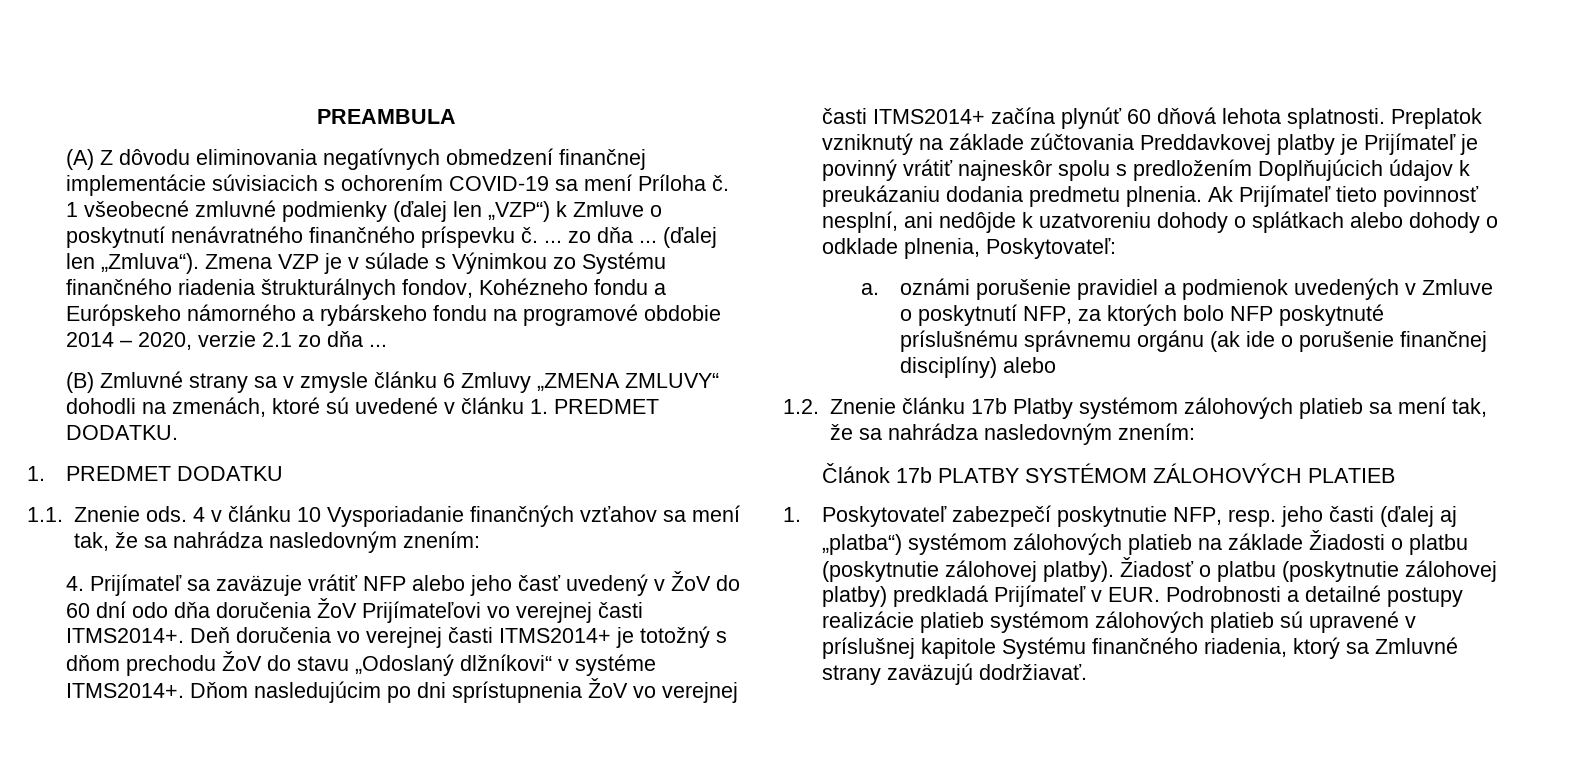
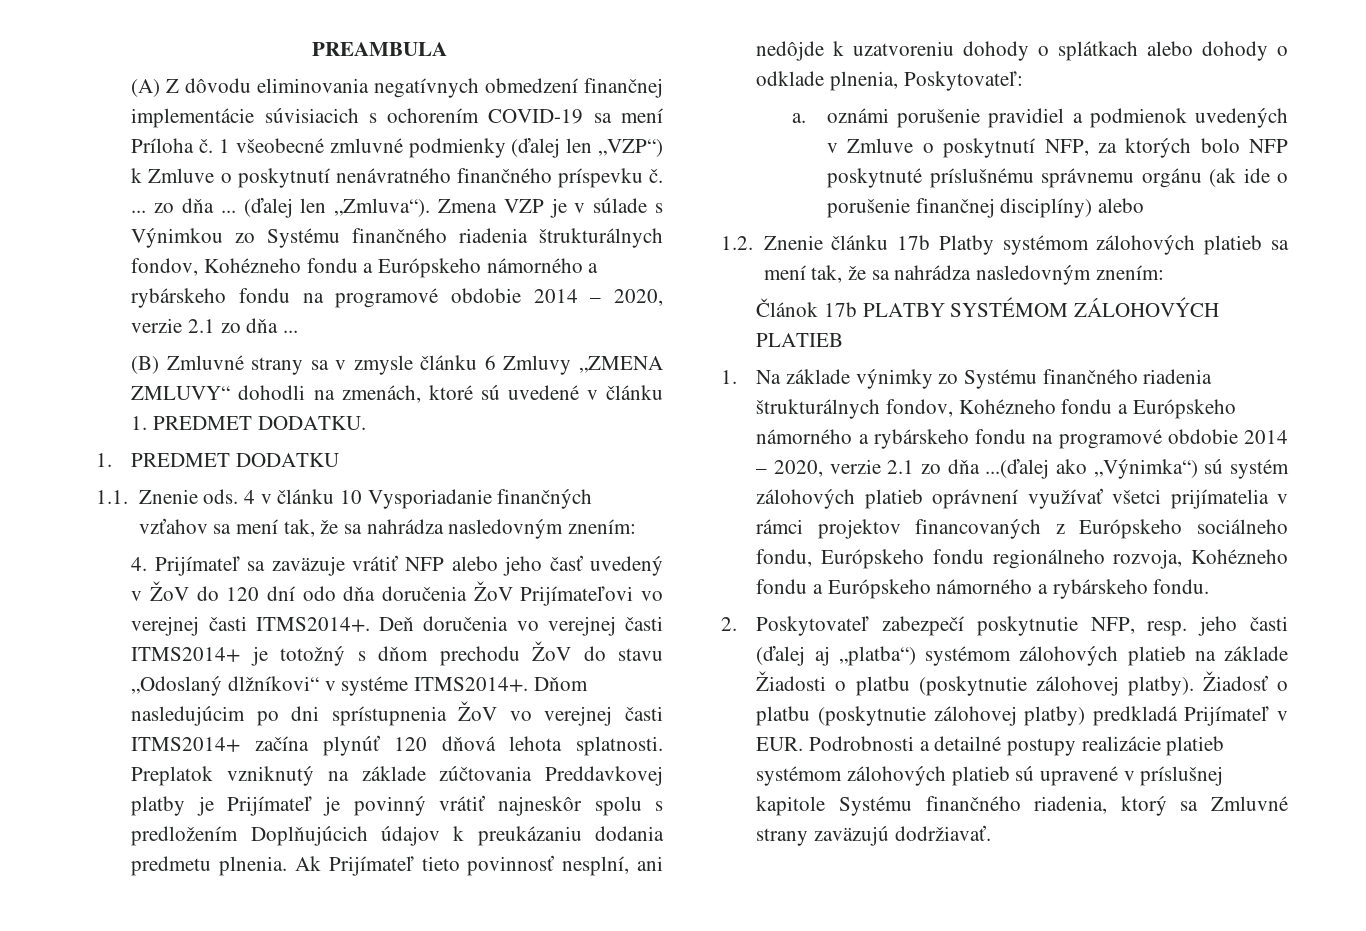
- 4. Prijímateľ sa zaväzuje vrátiť NFP alebo jeho časť uvedený v ŽoV do 60 dní odo dňa doručenia ŽoV Prijímateľovi vo verejnej časti ITMS2014+.
+ 4. Prijímateľ sa zaväzuje vrátiť NFP alebo jeho časť uvedený v ŽoV do 120 dní odo dňa doručenia ŽoV Prijímateľovi vo verejnej časti ITMS2014+.
- Dňom nasledujúcim po dni sprístupnenia ŽoV vo verejnej časti ITMS2014+ začína plynúť 60 dňová lehota splatnosti.
+ Dňom nasledujúcim po dni sprístupnenia ŽoV vo verejnej časti ITMS2014+ začína plynúť 120 dňová lehota splatnosti.
- 1. Poskytovateľ zabezpečí poskytnutie NFP, resp. jeho časti (ďalej aj „platba“) systémom zálohových platieb na základe Žiadosti o platbu (poskytnutie zálohovej platby).
+ 1. Na základe výnimky zo Systému finančného riadenia štrukturálnych fondov, Kohézneho fondu a Európskeho námorného a rybárskeho fondu na programové obdobie 2014 – 2020, verzie 2.1 zo dňa ...(ďalej ako „Výnimka“) sú systém zálohových platieb oprávnení využívať všetci prijímatelia v rámci projektov financovaných z Európskeho sociálneho fondu, Európskeho fondu regionálneho rozvoja, Kohézneho fondu a Európskeho námorného a rybárskeho fondu.
+ 2. Poskytovateľ zabezpečí poskytnutie NFP, resp. jeho časti (ďalej aj „platba“) systémom zálohových platieb na základe Žiadosti o platbu (poskytnutie zálohovej platby).

